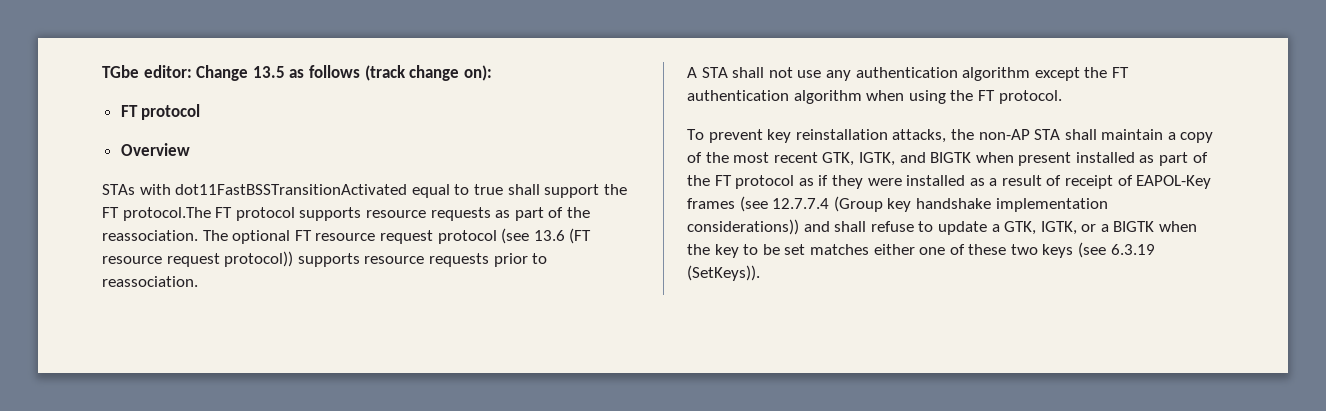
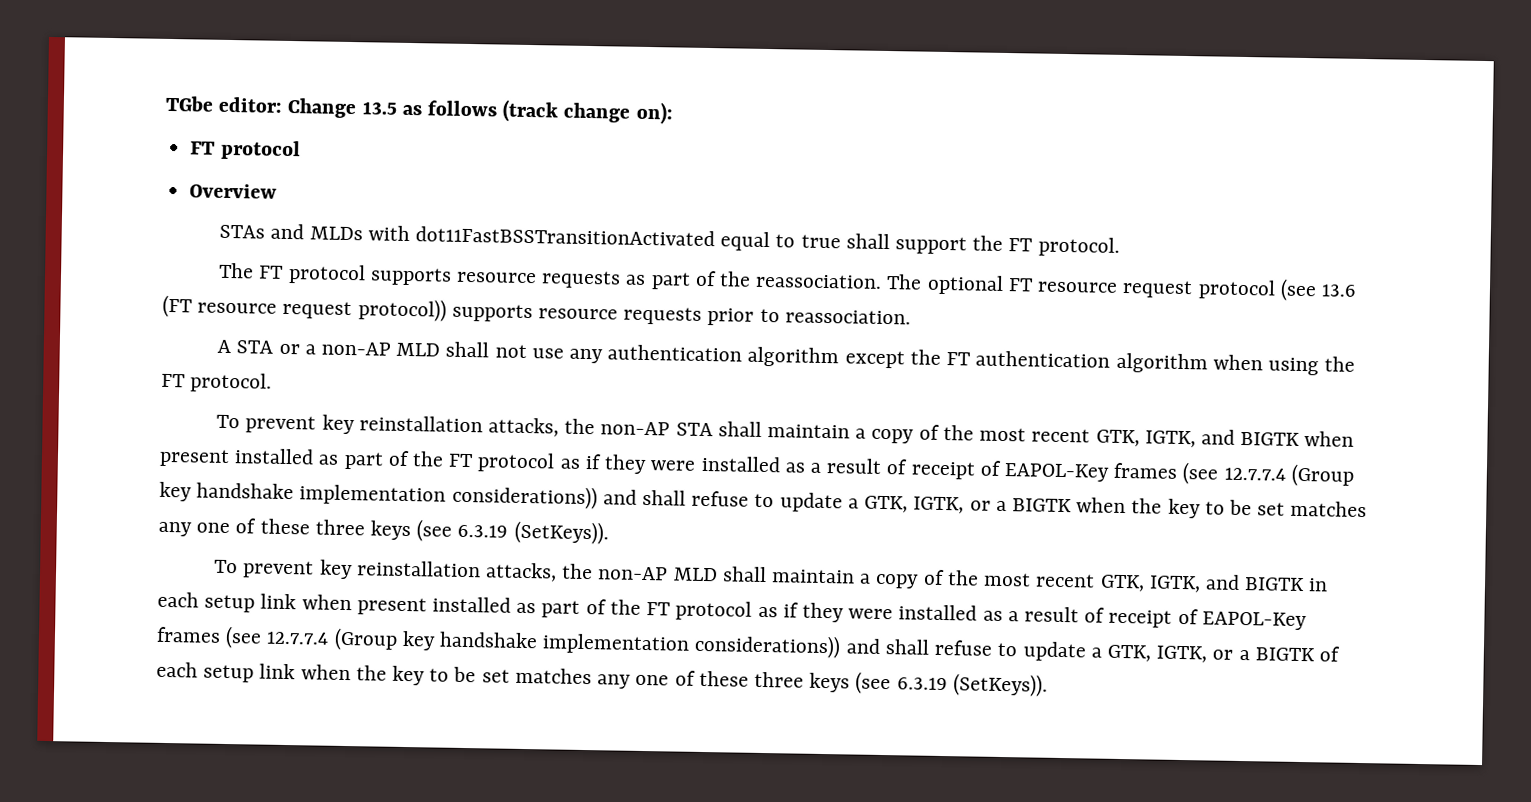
- STAs with dot11FastBSSTransitionActivated equal to true shall support the FT protocol.The FT protocol supports resource requests as part of the reassociation.
+ STAs and MLDs with dot11FastBSSTransitionActivated equal to true shall support the FT protocol.
+ The FT protocol supports resource requests as part of the reassociation.
- A STA shall not use any authentication algorithm except the FT authentication algorithm when using the FT protocol.
+ A STA or a non-AP MLD shall not use any authentication algorithm except the FT authentication algorithm when using the FT protocol.
- To prevent key reinstallation attacks, the non-AP STA shall maintain a copy of the most recent GTK, IGTK, and BIGTK when present installed as part of the FT protocol as if they were installed as a result of receipt of EAPOL-Key frames (see 12.7.7.4 (Group key handshake implementation considerations)) and shall refuse to update a GTK, IGTK, or a BIGTK when the key to be set matches either one of these two keys (see 6.3.19 (SetKeys)).
+ To prevent key reinstallation attacks, the non-AP STA shall maintain a copy of the most recent GTK, IGTK, and BIGTK when present installed as part of the FT protocol as if they were installed as a result of receipt of EAPOL-Key frames (see 12.7.7.4 (Group key handshake implementation considerations)) and shall refuse to update a GTK, IGTK, or a BIGTK when the key to be set matches any one of these three keys (see 6.3.19 (SetKeys)).
+ To prevent key reinstallation attacks, the non-AP MLD shall maintain a copy of the most recent GTK, IGTK, and BIGTK in each setup link when present installed as part of the FT protocol as if they were installed as a result of receipt of EAPOL-Key frames (see 12.7.7.4 (Group key handshake implementation considerations)) and shall refuse to update a GTK, IGTK, or a BIGTK of each setup link when the key to be set matches any one of these three keys (see 6.3.19 (SetKeys)).

